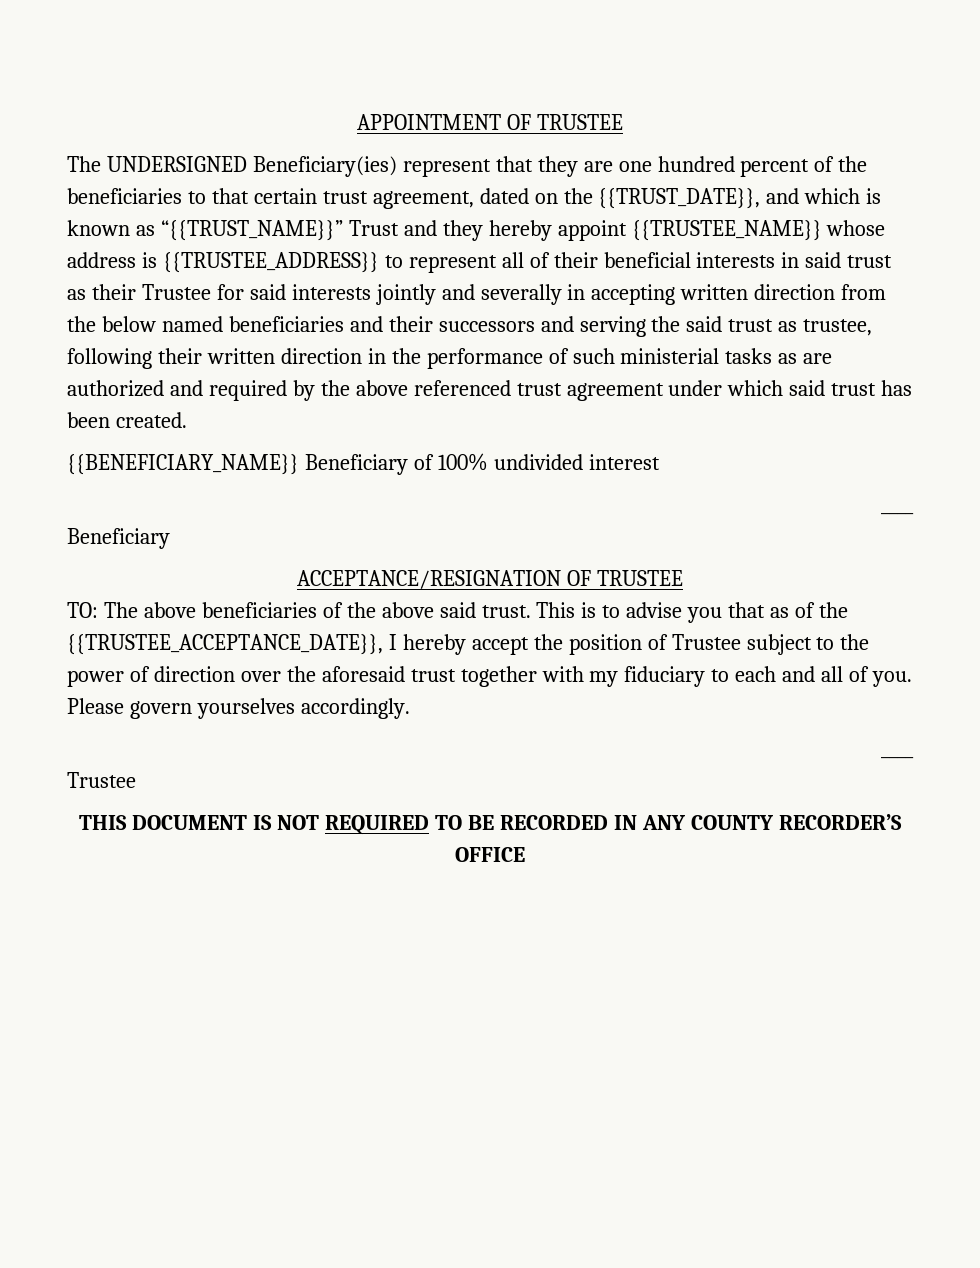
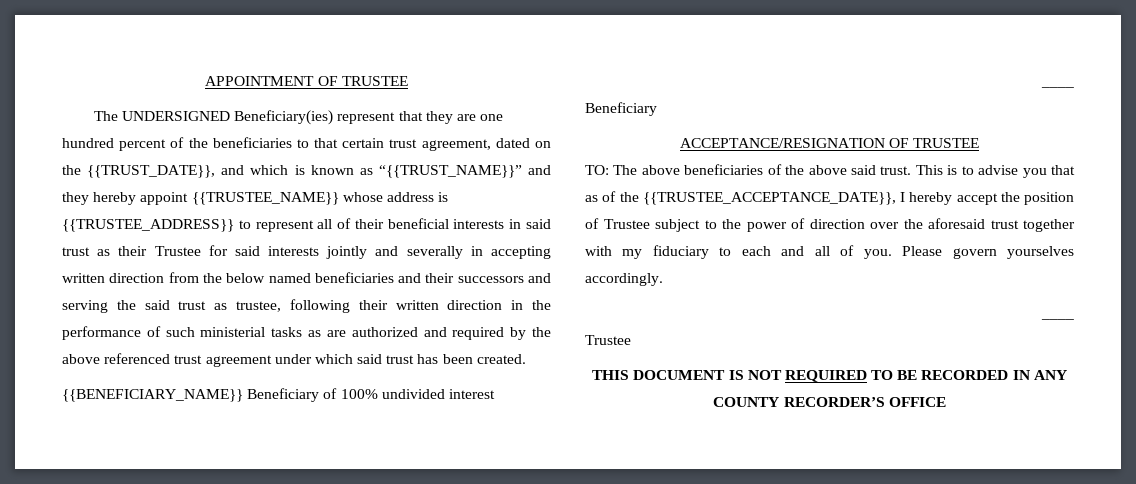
- The UNDERSIGNED Beneficiary(ies) represent that they are one hundred percent of the beneficiaries to that certain trust agreement, dated on the {{TRUST_DATE}}, and which is known as “{{TRUST_NAME}}” Trust and they hereby appoint {{TRUSTEE_NAME}} whose address is {{TRUSTEE_ADDRESS}} to represent all of their beneficial interests in said trust as their Trustee for said interests jointly and severally in accepting written direction from the below named beneficiaries and their successors and serving the said trust as trustee, following their written direction in the performance of such ministerial tasks as are authorized and required by the above referenced trust agreement under which said trust has been created.
+ The UNDERSIGNED Beneficiary(ies) represent that they are one hundred percent of the beneficiaries to that certain trust agreement, dated on the {{TRUST_DATE}}, and which is known as “{{TRUST_NAME}}” and they hereby appoint {{TRUSTEE_NAME}} whose address is {{TRUSTEE_ADDRESS}} to represent all of their beneficial interests in said trust as their Trustee for said interests jointly and severally in accepting written direction from the below named beneficiaries and their successors and serving the said trust as trustee, following their written direction in the performance of such ministerial tasks as are authorized and required by the above referenced trust agreement under which said trust has been created.

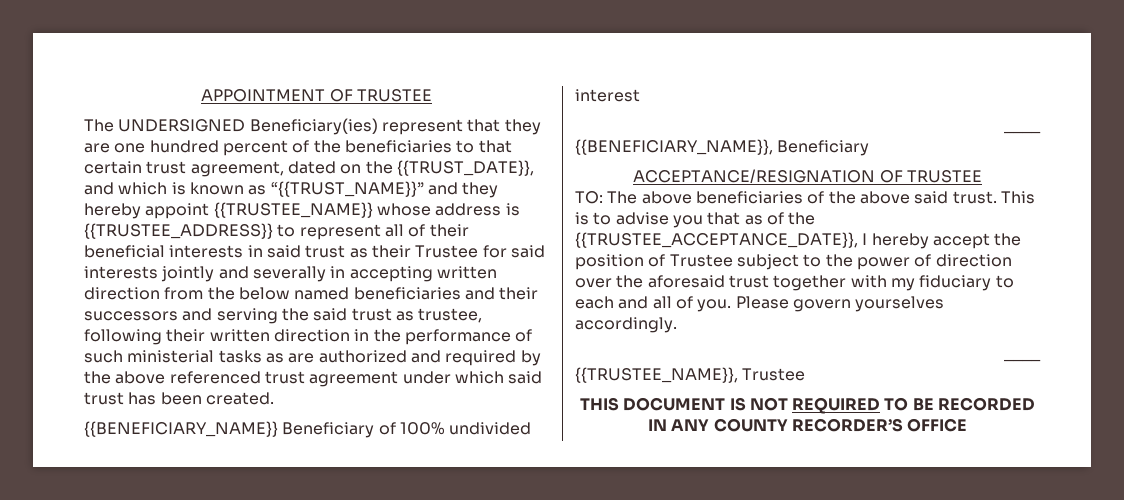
  {{BENEFICIARY_NAME}} Beneficiary of 100% undivided interest
  ____
- Beneficiary
+ {{BENEFICIARY_NAME}}, Beneficiary
  Please govern yourselves accordingly.
  ____
- Trustee
+ {{TRUSTEE_NAME}}, Trustee

